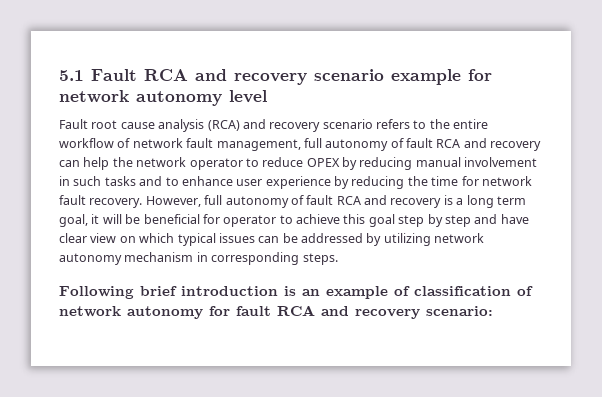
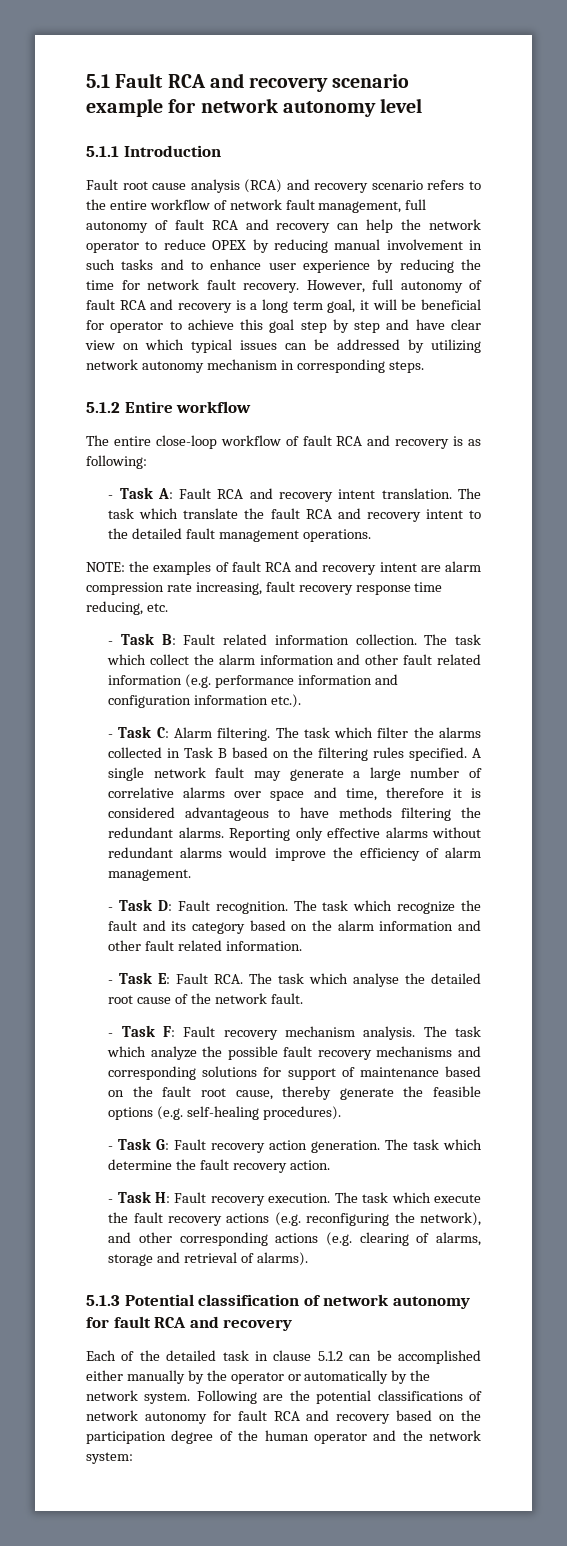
+ 5.1.1 Introduction
- Following brief introduction is an example of classification of network autonomy for fault RCA and recovery scenario:
+ 5.1.2 Entire workflow
+ The entire close-loop workflow of fault RCA and recovery is as following:
+ - Task A: Fault RCA and recovery intent translation. The task which translate the fault RCA and recovery intent to the detailed fault management operations.
+ NOTE: the examples of fault RCA and recovery intent are alarm compression rate increasing, fault recovery response time reducing, etc.
+ - Task B: Fault related information collection. The task which collect the alarm information and other fault related information (e.g. performance information and configuration information etc.).
+ - Task C: Alarm filtering. The task which filter the alarms collected in Task B based on the filtering rules specified. A single network fault may generate a large number of correlative alarms over space and time, therefore it is considered advantageous to have methods filtering the redundant alarms. Reporting only effective alarms without redundant alarms would improve the efficiency of alarm management.
+ - Task D: Fault recognition. The task which recognize the fault and its category based on the alarm information and other fault related information.
+ - Task E: Fault RCA. The task which analyse the detailed root cause of the network fault.
+ - Task F: Fault recovery mechanism analysis. The task which analyze the possible fault recovery mechanisms and corresponding solutions for support of maintenance based on the fault root cause, thereby generate the feasible options (e.g. self-healing procedures).
+ - Task G: Fault recovery action generation. The task which determine the fault recovery action.
+ - Task H: Fault recovery execution. The task which execute the fault recovery actions (e.g. reconfiguring the network), and other corresponding actions (e.g. clearing of alarms, storage and retrieval of alarms).
+ 5.1.3 Potential classification of network autonomy for fault RCA and recovery
+ Each of the detailed task in clause 5.1.2 can be accomplished either manually by the operator or automatically by the network system. Following are the potential classifications of network autonomy for fault RCA and recovery based on the participation degree of the human operator and the network system:

